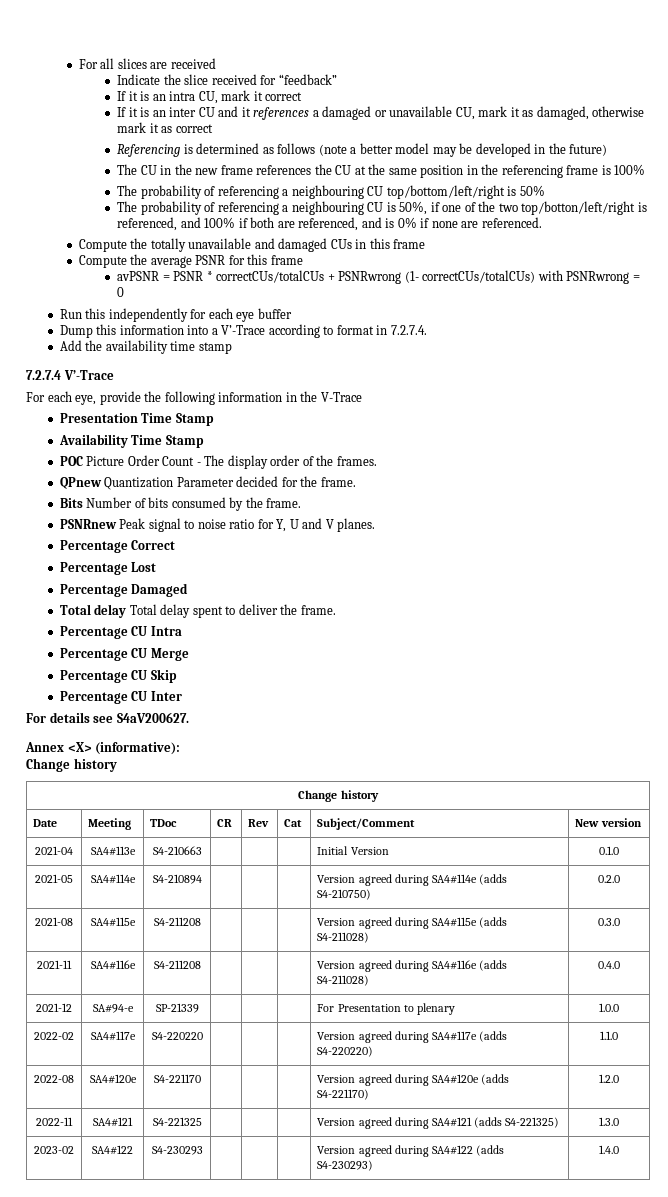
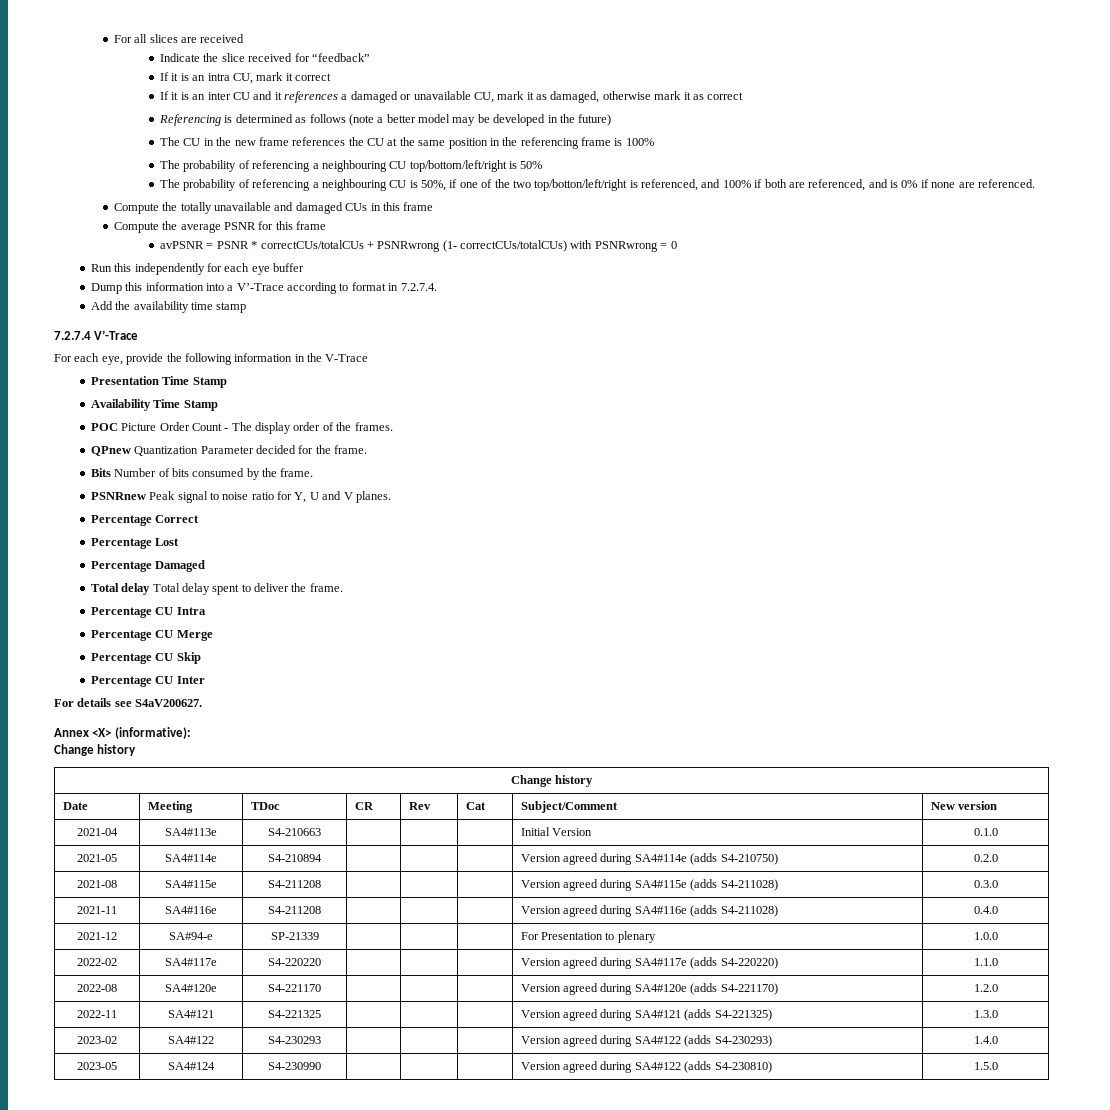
+ 2023-05 | SA4#124 | S4-230990 | | | | Version agreed during SA4#122 (adds S4-230810) | 1.5.0

